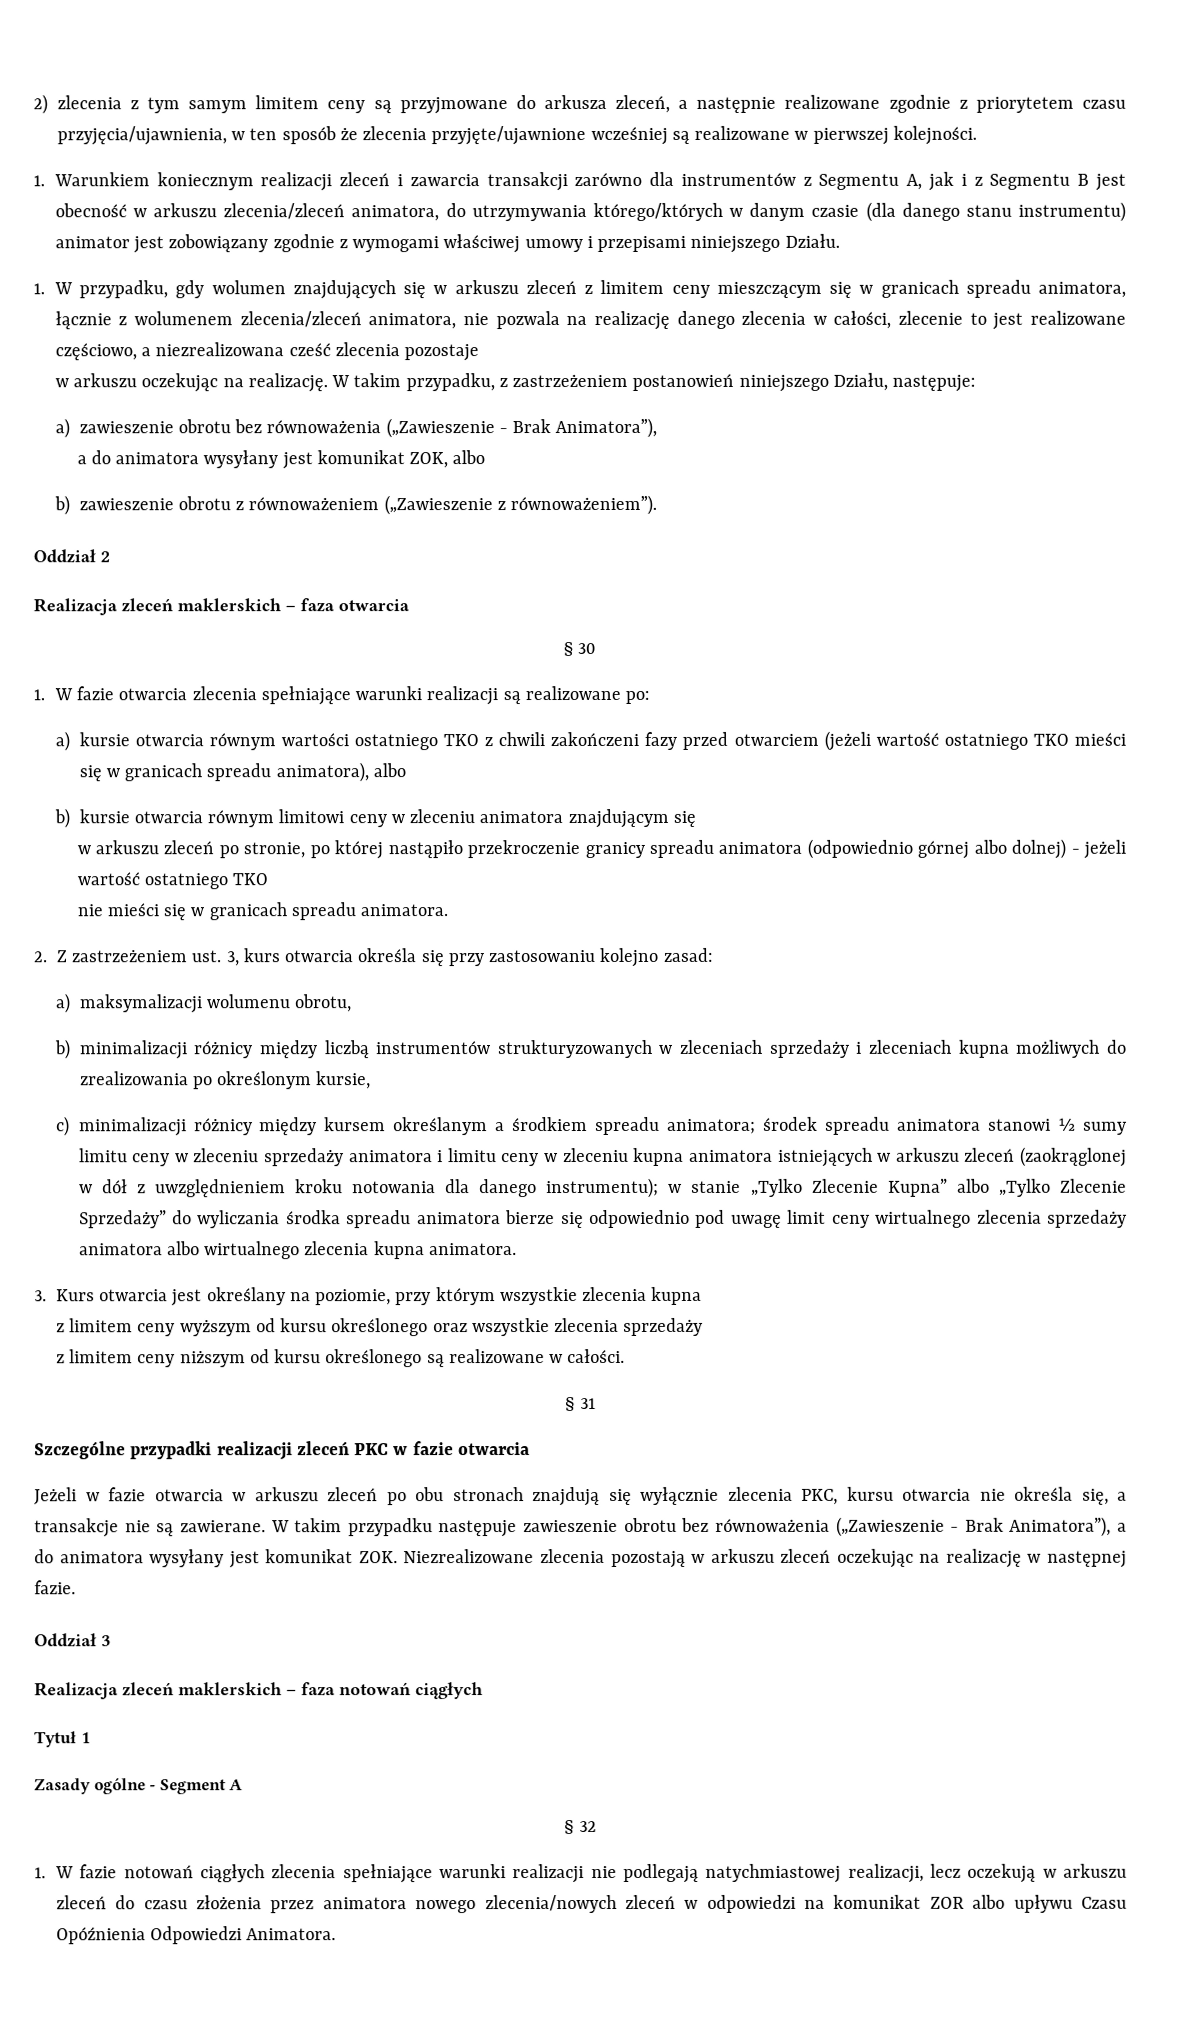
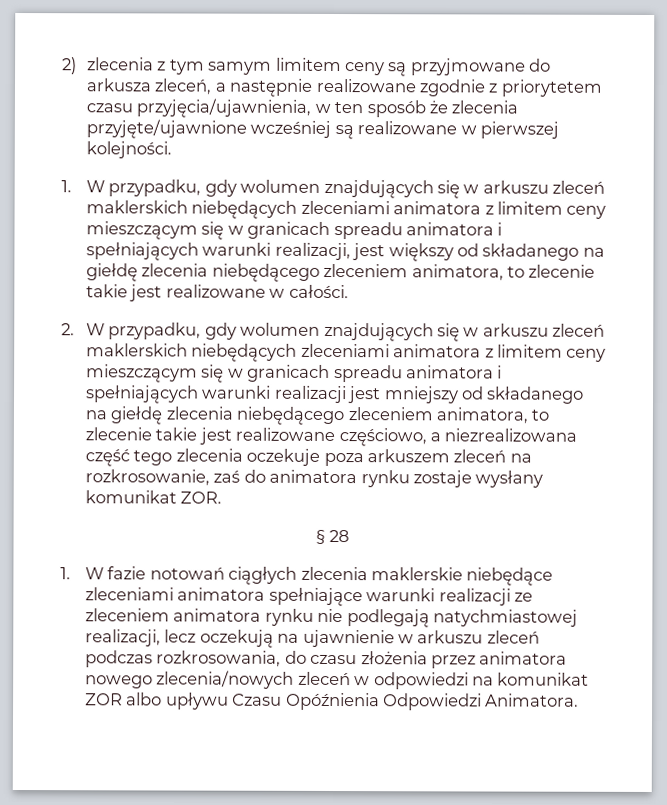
- 1. Warunkiem koniecznym realizacji zleceń i zawarcia transakcji zarówno dla instrumentów z Segmentu A, jak i z Segmentu B jest obecność w arkuszu zlecenia/zleceń animatora, do utrzymywania którego/których w danym czasie (dla danego stanu instrumentu) animator jest zobowiązany zgodnie z wymogami właściwej umowy i przepisami niniejszego Działu.
- 1. W przypadku, gdy wolumen znajdujących się w arkuszu zleceń z limitem ceny mieszczącym się w granicach spreadu animatora, łącznie z wolumenem zlecenia/zleceń animatora, nie pozwala na realizację danego zlecenia w całości, zlecenie to jest realizowane częściowo, a niezrealizowana cześć zlecenia pozostaje
- w arkuszu oczekując na realizację. W takim przypadku, z zastrzeżeniem postanowień niniejszego Działu, następuje:
- a) zawieszenie obrotu bez równoważenia („Zawieszenie - Brak Animatora”),
- a do animatora wysyłany jest komunikat ZOK, albo
- b) zawieszenie obrotu z równoważeniem („Zawieszenie z równoważeniem”).
- Oddział 2
- Realizacja zleceń maklerskich – faza otwarcia
- § 30
- 1. W fazie otwarcia zlecenia spełniające warunki realizacji są realizowane po:
- a) kursie otwarcia równym wartości ostatniego TKO z chwili zakończeni fazy przed otwarciem (jeżeli wartość ostatniego TKO mieści się w granicach spreadu animatora), albo
- b) kursie otwarcia równym limitowi ceny w zleceniu animatora znajdującym się
- w arkuszu zleceń po stronie, po której nastąpiło przekroczenie granicy spreadu animatora (odpowiednio górnej albo dolnej) - jeżeli wartość ostatniego TKO
- nie mieści się w granicach spreadu animatora.
- 2. Z zastrzeżeniem ust. 3, kurs otwarcia określa się przy zastosowaniu kolejno zasad:
- a) maksymalizacji wolumenu obrotu,
- b) minimalizacji różnicy między liczbą instrumentów strukturyzowanych w zleceniach sprzedaży i zleceniach kupna możliwych do zrealizowania po określonym kursie,
- c) minimalizacji różnicy między kursem określanym a środkiem spreadu animatora; środek spreadu animatora stanowi ½ sumy limitu ceny w zleceniu sprzedaży animatora i limitu ceny w zleceniu kupna animatora istniejących w arkuszu zleceń (zaokrąglonej w dół z uwzględnieniem kroku notowania dla danego instrumentu); w stanie „Tylko Zlecenie Kupna” albo „Tylko Zlecenie Sprzedaży” do wyliczania środka spreadu animatora bierze się odpowiednio pod uwagę limit ceny wirtualnego zlecenia sprzedaży animatora albo wirtualnego zlecenia kupna animatora.
- 3. Kurs otwarcia jest określany na poziomie, przy którym wszystkie zlecenia kupna
- z limitem ceny wyższym od kursu określonego oraz wszystkie zlecenia sprzedaży
- z limitem ceny niższym od kursu określonego są realizowane w całości.
- § 31
- Szczególne przypadki realizacji zleceń PKC w fazie otwarcia
- Jeżeli w fazie otwarcia w arkuszu zleceń po obu stronach znajdują się wyłącznie zlecenia PKC, kursu otwarcia nie określa się, a transakcje nie są zawierane. W takim przypadku następuje zawieszenie obrotu bez równoważenia („Zawieszenie - Brak Animatora”), a do animatora wysyłany jest komunikat ZOK. Niezrealizowane zlecenia pozostają w arkuszu zleceń oczekując na realizację w następnej fazie.
- Oddział 3
- Realizacja zleceń maklerskich – faza notowań ciągłych
- Tytuł 1
- Zasady ogólne - Segment A
- § 32
+ 1. W przypadku, gdy wolumen znajdujących się w arkuszu zleceń maklerskich niebędących zleceniami animatora z limitem ceny mieszczącym się w granicach spreadu animatora i spełniających warunki realizacji, jest większy od składanego na giełdę zlecenia niebędącego zleceniem animatora, to zlecenie takie jest realizowane w całości.
+ 2. W przypadku, gdy wolumen znajdujących się w arkuszu zleceń maklerskich niebędących zleceniami animatora z limitem ceny mieszczącym się w granicach spreadu animatora i spełniających warunki realizacji jest mniejszy od składanego na giełdę zlecenia niebędącego zleceniem animatora, to zlecenie takie jest realizowane częściowo, a niezrealizowana część tego zlecenia oczekuje poza arkuszem zleceń na rozkrosowanie, zaś do animatora rynku zostaje wysłany komunikat ZOR.
+ § 28
- 1. W fazie notowań ciągłych zlecenia spełniające warunki realizacji nie podlegają natychmiastowej realizacji, lecz oczekują w arkuszu zleceń do czasu złożenia przez animatora nowego zlecenia/nowych zleceń w odpowiedzi na komunikat ZOR albo upływu Czasu Opóźnienia Odpowiedzi Animatora.
+ 1. W fazie notowań ciągłych zlecenia maklerskie niebędące zleceniami animatora spełniające warunki realizacji ze zleceniem animatora rynku nie podlegają natychmiastowej realizacji, lecz oczekują na ujawnienie w arkuszu zleceń podczas rozkrosowania, do czasu złożenia przez animatora nowego zlecenia/nowych zleceń w odpowiedzi na komunikat ZOR albo upływu Czasu Opóźnienia Odpowiedzi Animatora.

